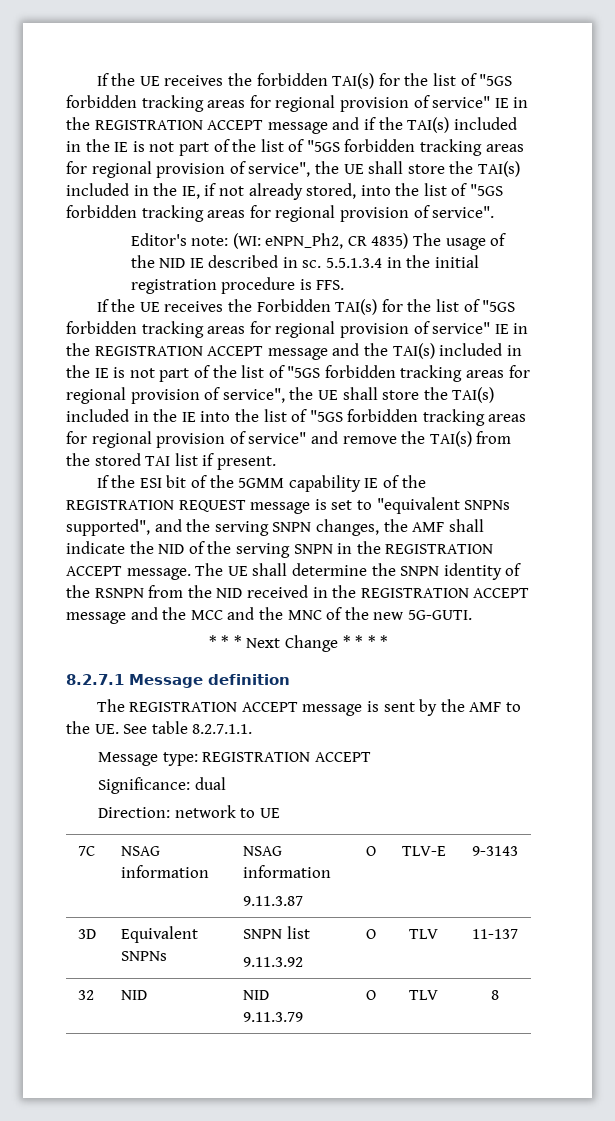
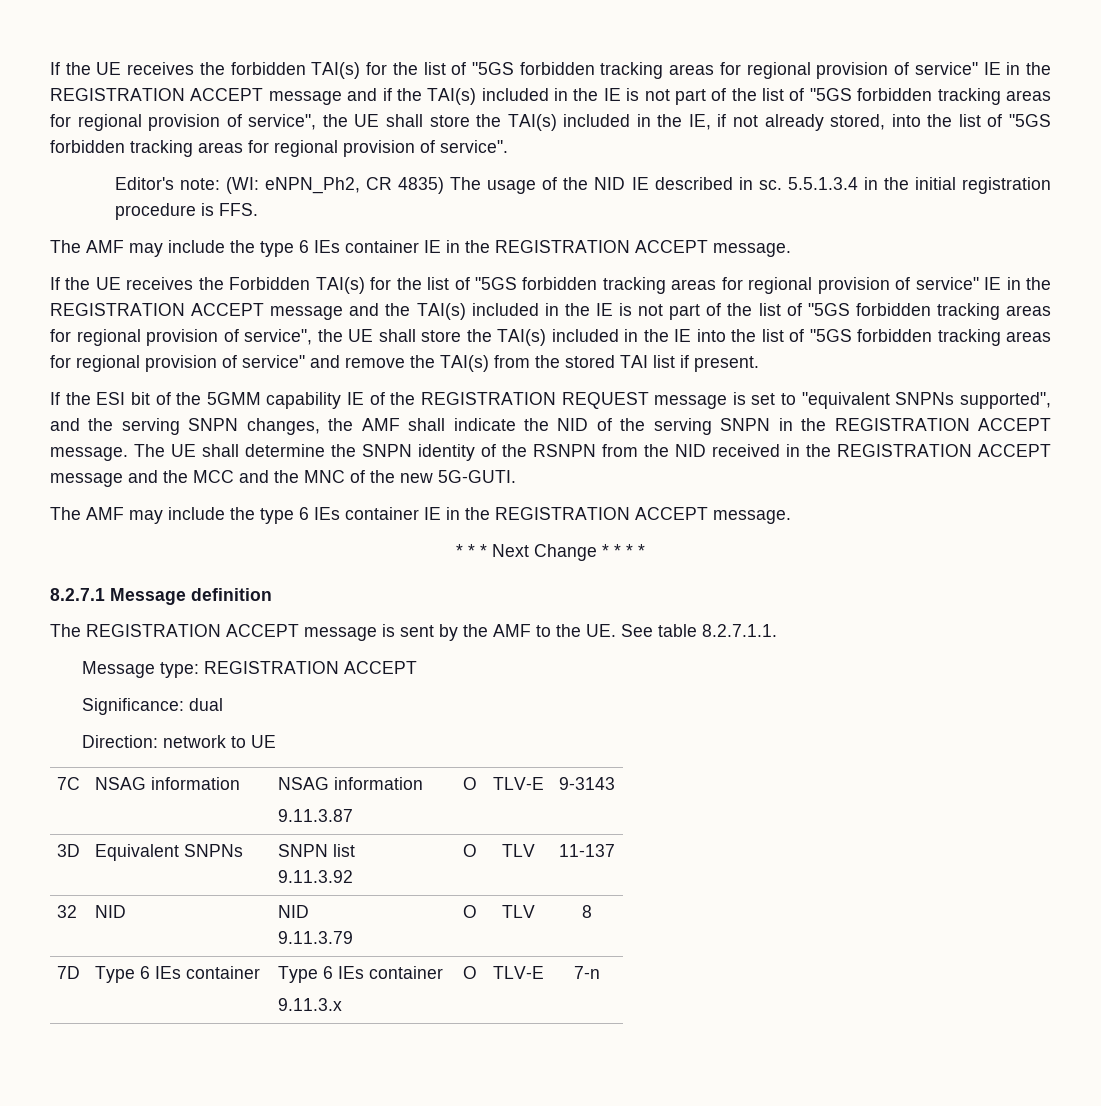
  5.5.1.3.4 in the initial registration procedure is FFS.
+ The AMF may include the type 6 IEs container IE in the REGISTRATION ACCEPT message.
  The UE shall determine the SNPN identity of the RSNPN from the NID received in the REGISTRATION ACCEPT message and the MCC and the MNC of the new 5G-GUTI.
+ The AMF may include the type 6 IEs container IE in the REGISTRATION ACCEPT message.
+ 7D | Type 6 IEs container | Type 6 IEs container
+ 9.11.3.x | O | TLV-E | 7-n

